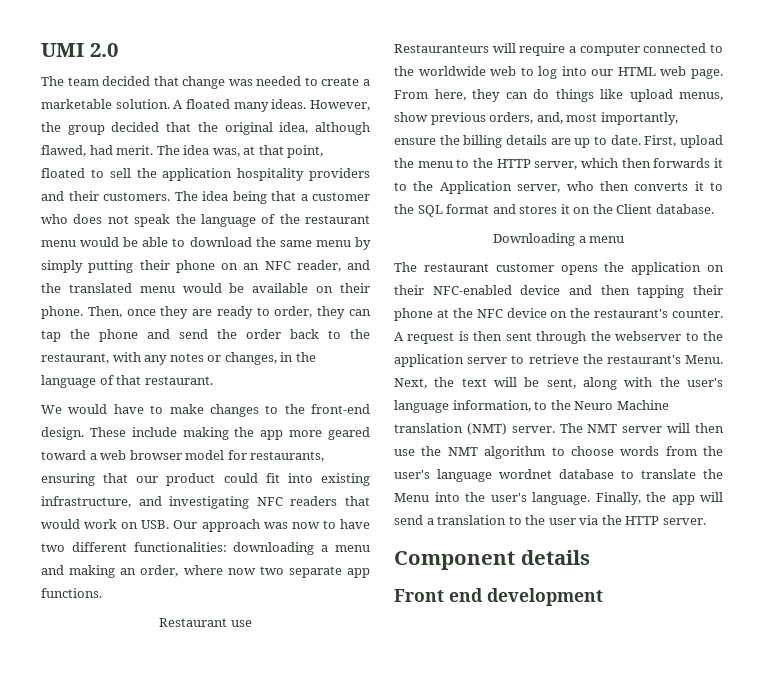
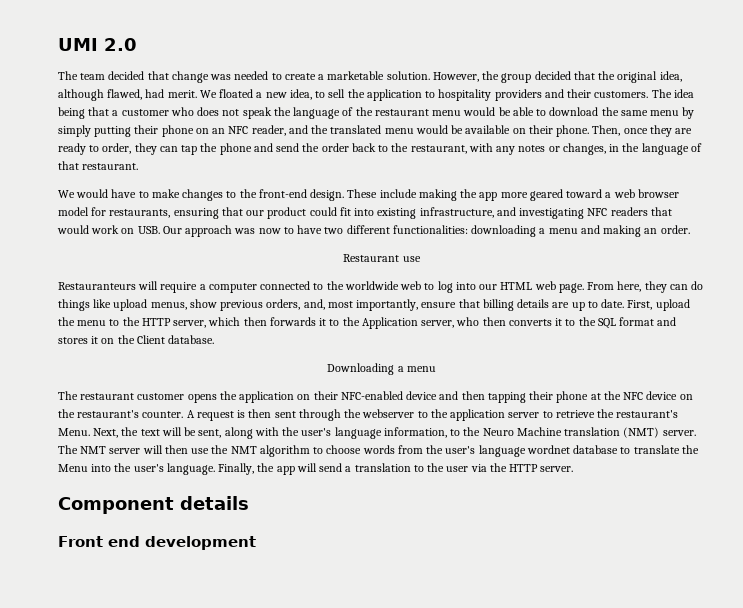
- A floated many ideas.
- The idea was, at that point, floated to sell the application hospitality providers and their customers.
+ We floated a new idea, to sell the application to hospitality providers and their customers.
- These include making the app more geared toward a web browser model for restaurants, ensuring that our product could fit into existing infrastructure, and investigating NFC readers that would work on USB. Our approach was now to have two different functionalities: downloading a menu and making an order, where now two separate app functions.
+ These include making the app more geared toward a web browser model for restaurants, ensuring that our product could fit into existing infrastructure, and investigating NFC readers that would work on USB. Our approach was now to have two different functionalities: downloading a menu and making an order.
- From here, they can do things like upload menus, show previous orders, and, most importantly, ensure the billing details are up to date.
+ From here, they can do things like upload menus, show previous orders, and, most importantly, ensure that billing details are up to date.

